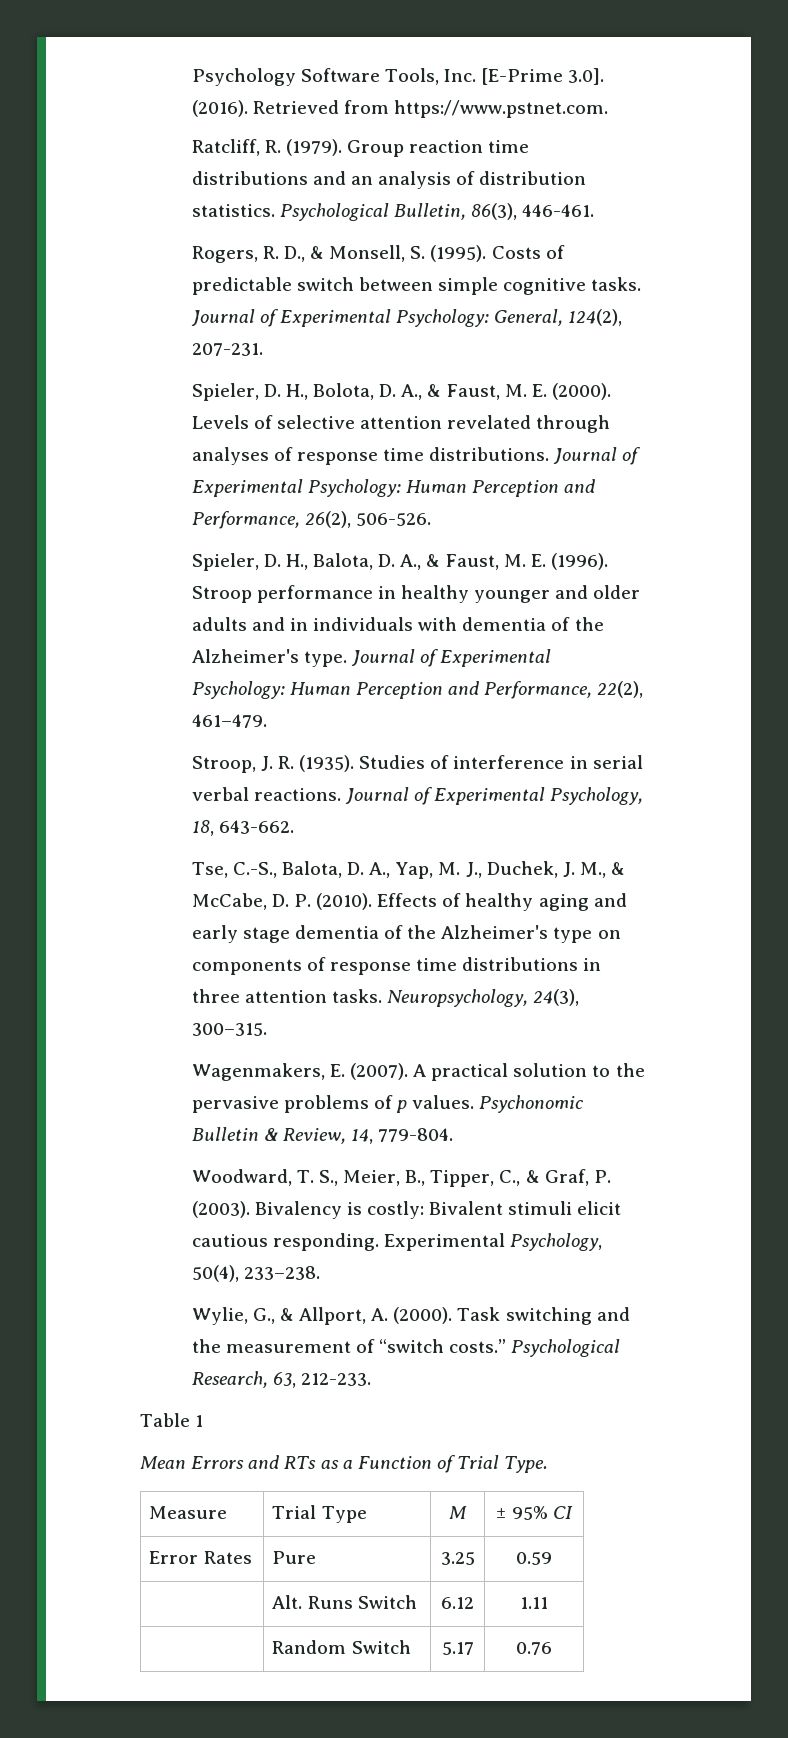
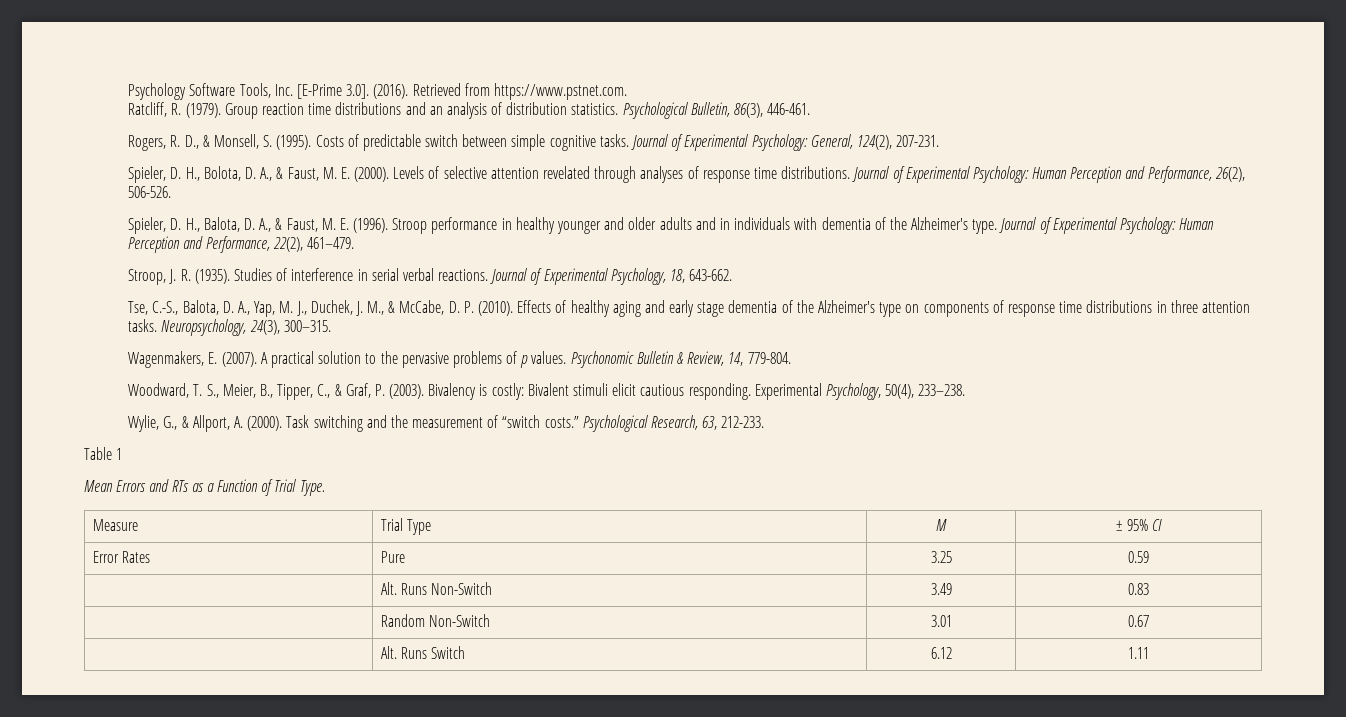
+ | Alt. Runs Non-Switch | 3.49 | 0.83
+ | Random Non-Switch | 3.01 | 0.67
- | Random Switch | 5.17 | 0.76

